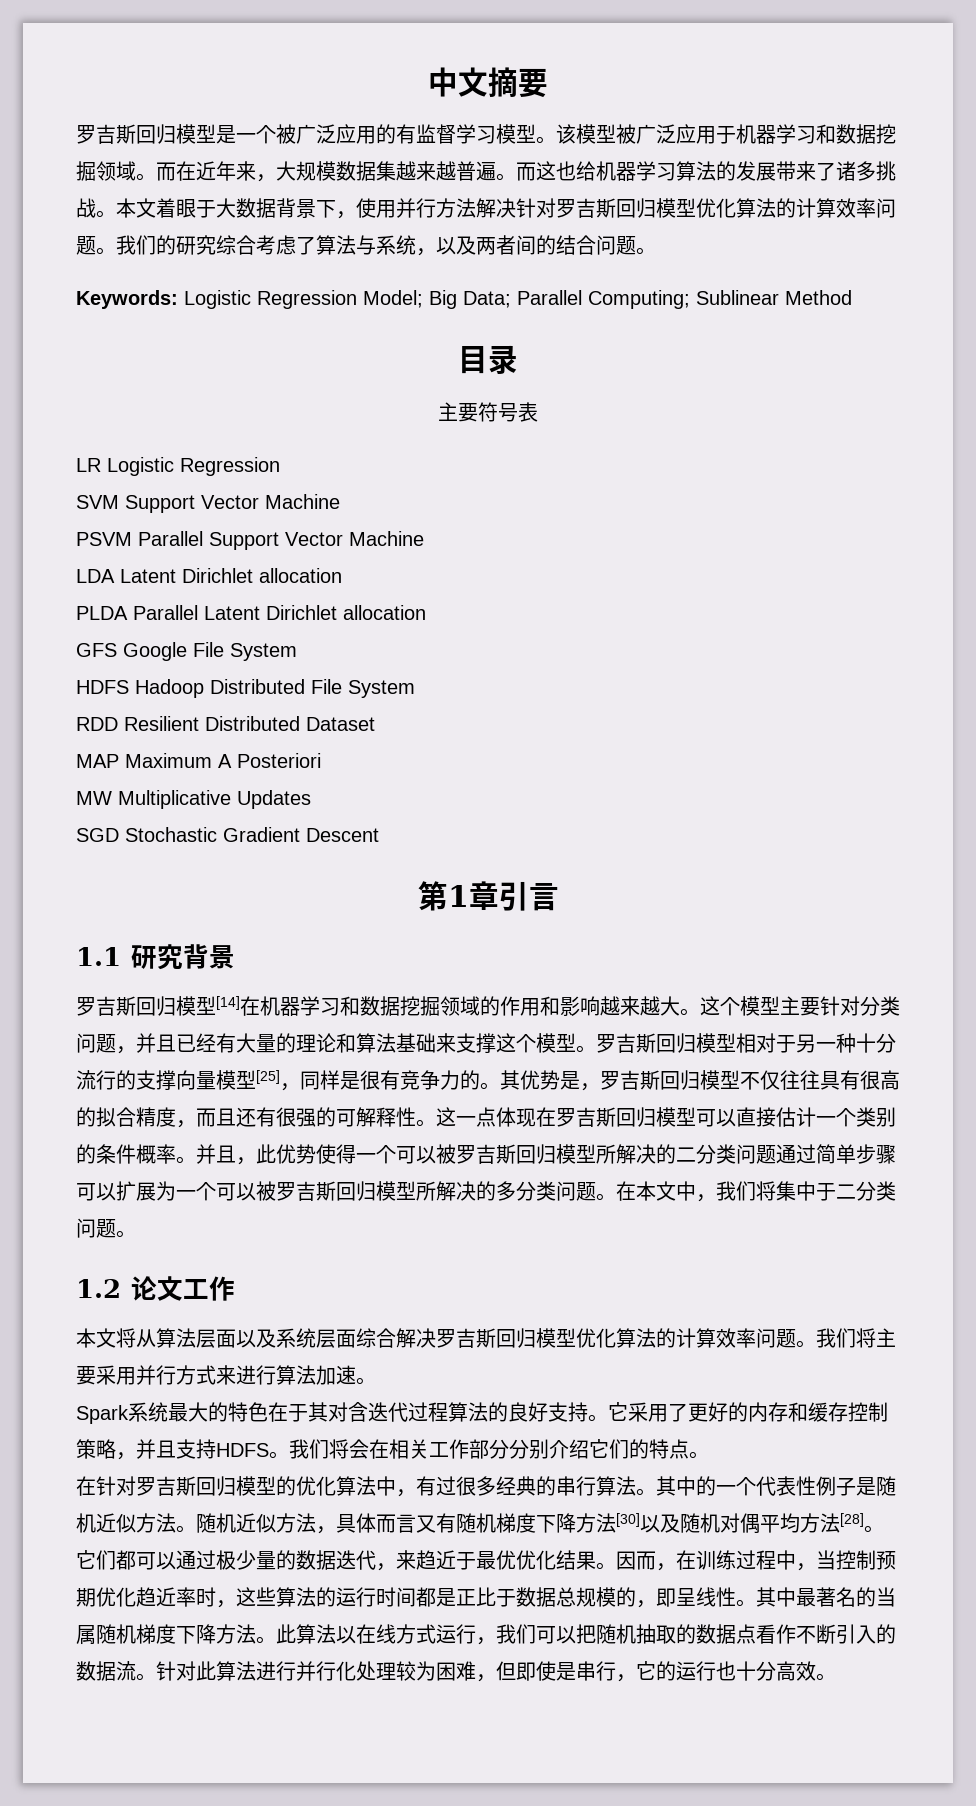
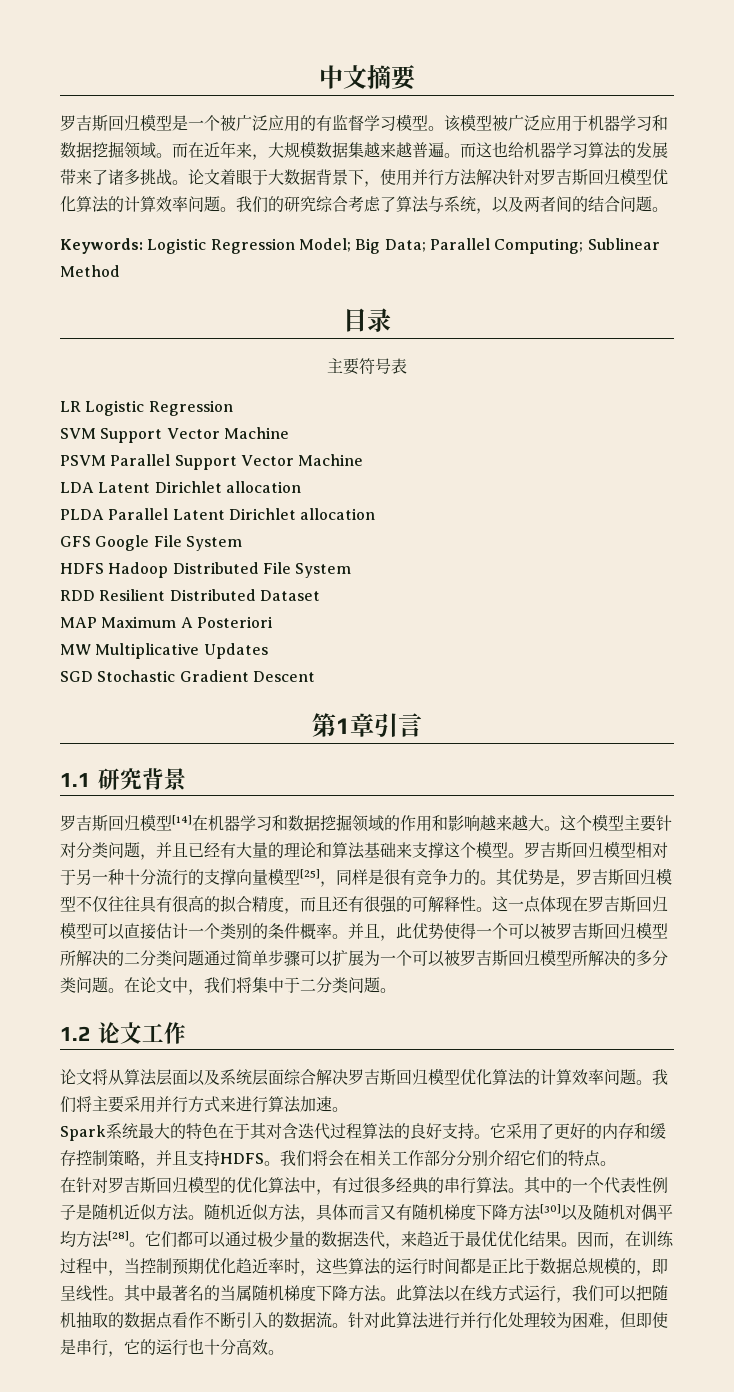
- 本文着眼于大数据背景下，使用并行方法解决针对罗吉斯回归模型优化算法的计算效率问题。
+ 论文着眼于大数据背景下，使用并行方法解决针对罗吉斯回归模型优化算法的计算效率问题。
- 在本文中，我们将集中于二分类问题。
+ 在论文中，我们将集中于二分类问题。
- 本文将从算法层面以及系统层面综合解决罗吉斯回归模型优化算法的计算效率问题。
+ 论文将从算法层面以及系统层面综合解决罗吉斯回归模型优化算法的计算效率问题。

